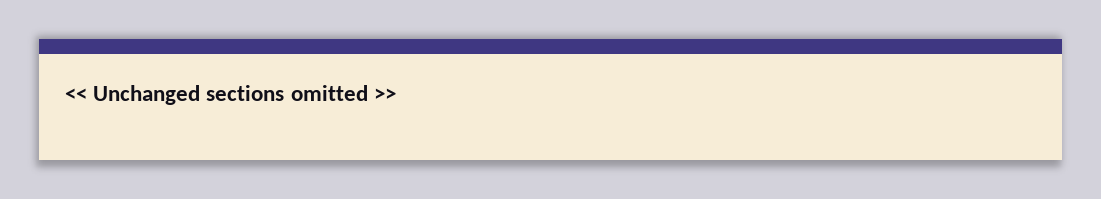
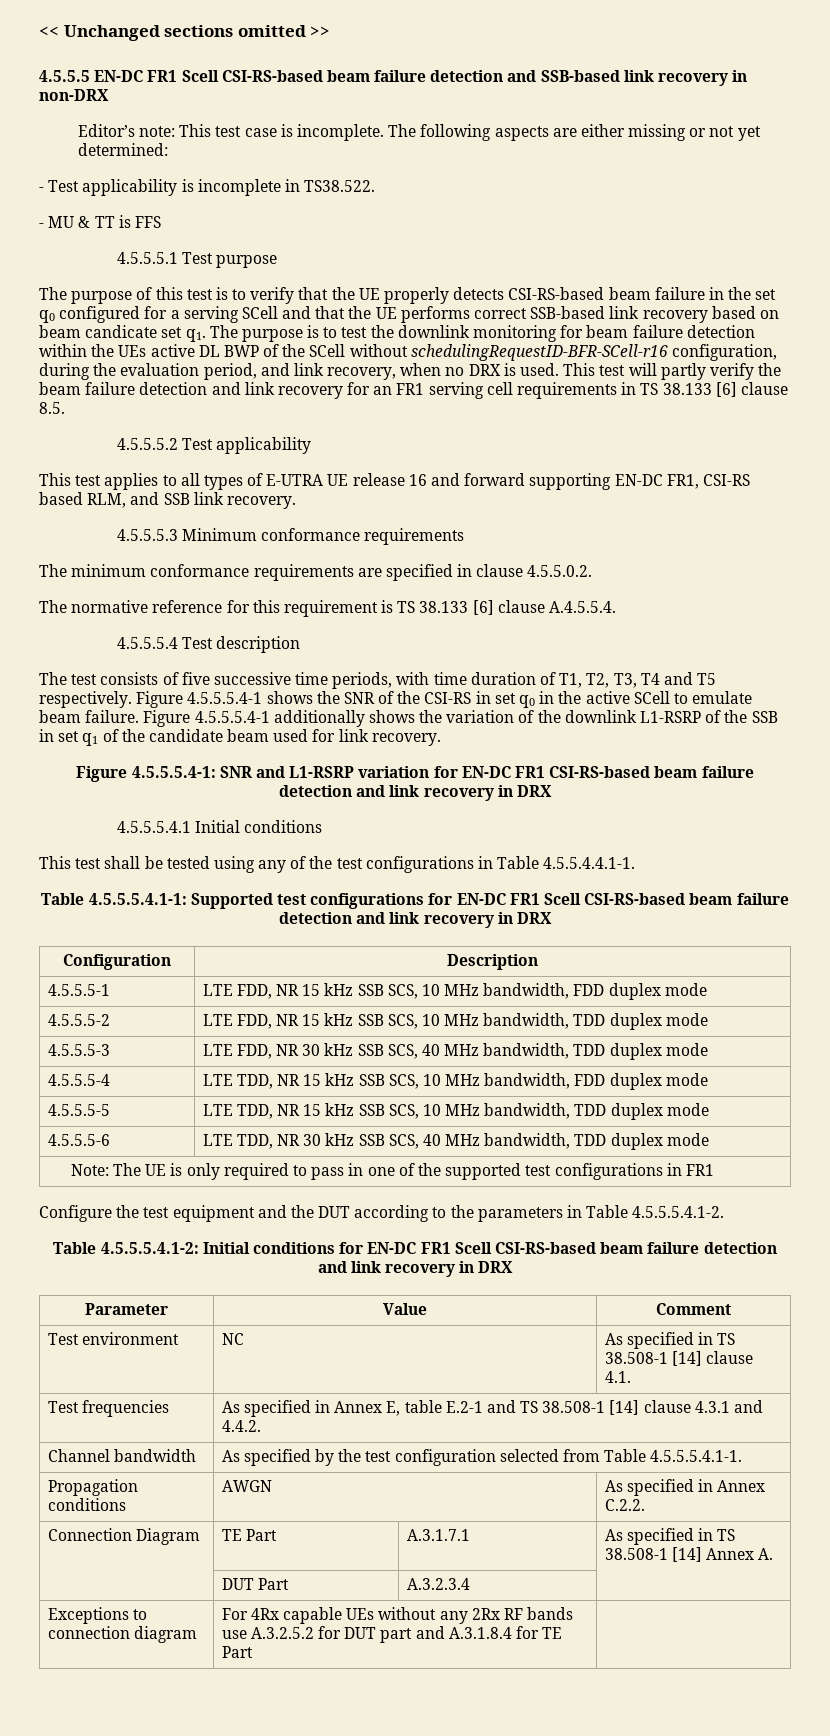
+ 4.5.5.5 EN-DC FR1 Scell CSI-RS-based beam failure detection and SSB-based link recovery in non-DRX
+ Editor’s note: This test case is incomplete. The following aspects are either missing or not yet determined:
+ - Test applicability is incomplete in TS38.522.
+ - MU & TT is FFS
+ 4.5.5.5.1 Test purpose
+ The purpose of this test is to verify that the UE properly detects CSI-RS-based beam failure in the set q0 configured for a serving SCell and that the UE performs correct SSB-based link recovery based on beam candicate set q1. The purpose is to test the downlink monitoring for beam failure detection within the UEs active DL BWP of the SCell without schedulingRequestID-BFR-SCell-r16 configuration, during the evaluation period, and link recovery, when no DRX is used. This test will partly verify the beam failure detection and link recovery for an FR1 serving cell requirements in TS 38.133 [6] clause 8.5.
+ 4.5.5.5.2 Test applicability
+ This test applies to all types of E-UTRA UE release 16 and forward supporting EN-DC FR1, CSI-RS based RLM, and SSB link recovery.
+ 4.5.5.5.3 Minimum conformance requirements
+ The minimum conformance requirements are specified in clause 4.5.5.0.2.
+ The normative reference for this requirement is TS 38.133 [6] clause A.4.5.5.4.
+ 4.5.5.5.4 Test description
+ The test consists of five successive time periods, with time duration of T1, T2, T3, T4 and T5 respectively. Figure 4.5.5.5.4-1 shows the SNR of the CSI-RS in set q0 in the active SCell to emulate beam failure. Figure 4.5.5.5.4-1 additionally shows the variation of the downlink L1-RSRP of the SSB in set q1 of the candidate beam used for link recovery.
+ Figure 4.5.5.5.4-1: SNR and L1-RSRP variation for EN-DC FR1 CSI-RS-based beam failure detection and link recovery in DRX
+ 4.5.5.5.4.1 Initial conditions
+ This test shall be tested using any of the test configurations in Table 4.5.5.4.4.1-1.
+ Table 4.5.5.5.4.1-1: Supported test configurations for EN-DC FR1 Scell CSI-RS-based beam failure detection and link recovery in DRX
+ Configuration | Description
+ 4.5.5.5-1 | LTE FDD, NR 15 kHz SSB SCS, 10 MHz bandwidth, FDD duplex mode
+ 4.5.5.5-2 | LTE FDD, NR 15 kHz SSB SCS, 10 MHz bandwidth, TDD duplex mode
+ 4.5.5.5-3 | LTE FDD, NR 30 kHz SSB SCS, 40 MHz bandwidth, TDD duplex mode
+ 4.5.5.5-4 | LTE TDD, NR 15 kHz SSB SCS, 10 MHz bandwidth, FDD duplex mode
+ 4.5.5.5-5 | LTE TDD, NR 15 kHz SSB SCS, 10 MHz bandwidth, TDD duplex mode
+ 4.5.5.5-6 | LTE TDD, NR 30 kHz SSB SCS, 40 MHz bandwidth, TDD duplex mode
+ Note: The UE is only required to pass in one of the supported test configurations in FR1
+ Configure the test equipment and the DUT according to the parameters in Table 4.5.5.5.4.1-2.
+ Table 4.5.5.5.4.1-2: Initial conditions for EN-DC FR1 Scell CSI-RS-based beam failure detection and link recovery in DRX
+ Parameter | Value | Comment
+ Test environment | NC | As specified in TS 38.508-1 [14] clause 4.1.
+ Test frequencies | As specified in Annex E, table E.2-1 and TS 38.508-1 [14] clause 4.3.1 and 4.4.2.
+ Channel bandwidth | As specified by the test configuration selected from Table 4.5.5.5.4.1-1.
+ Propagation conditions | AWGN | As specified in Annex C.2.2.
+ Connection Diagram | TE Part | A.3.1.7.1 | As specified in TS 38.508-1 [14] Annex A.
+ | DUT Part | A.3.2.3.4 |
+ Exceptions to connection diagram | For 4Rx capable UEs without any 2Rx RF bands use A.3.2.5.2 for DUT part and A.3.1.8.4 for TE Part |

